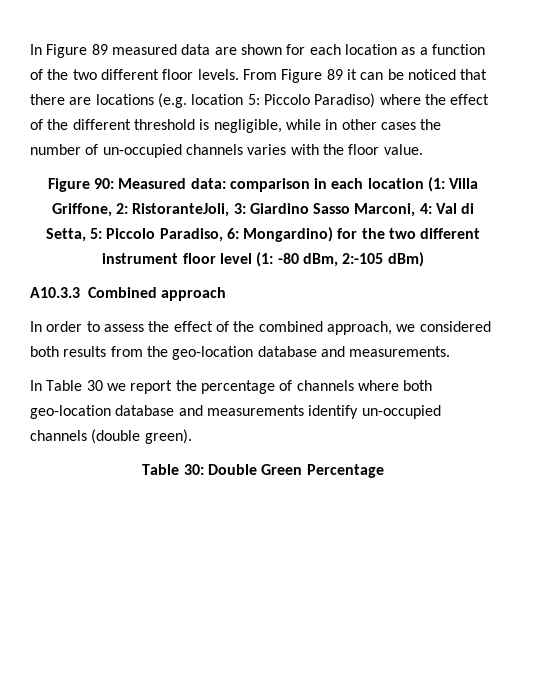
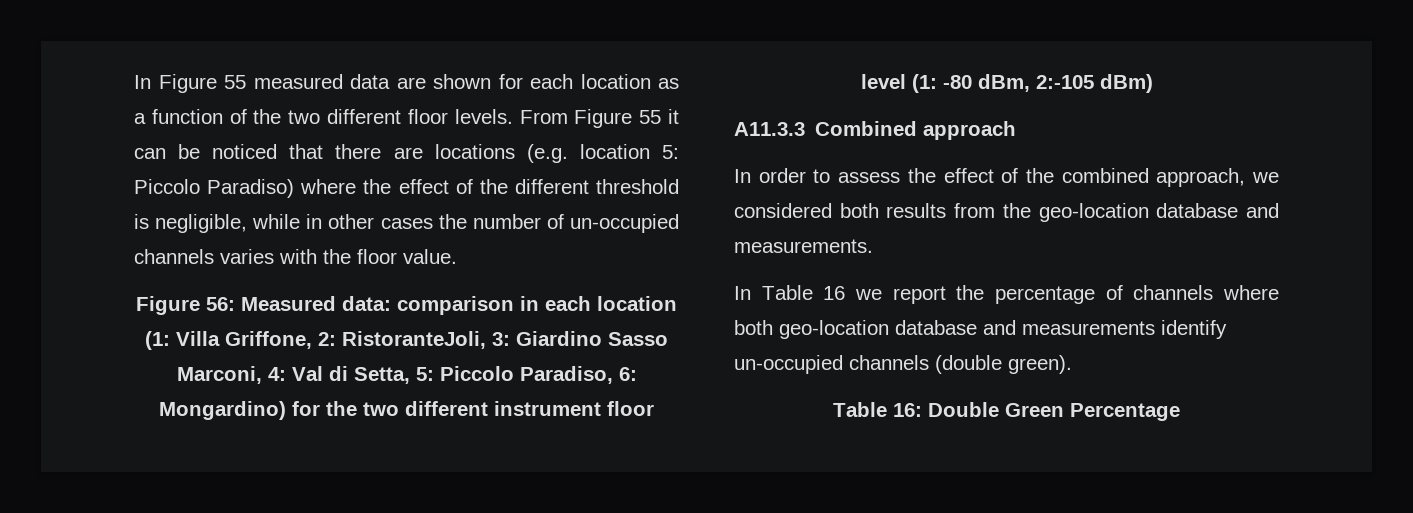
- In Figure 89 measured data are shown for each location as a function of the two different floor levels.
+ In Figure 55 measured data are shown for each location as a function of the two different floor levels.
- From Figure 89 it can be noticed that there are locations (e.g. location 5: Piccolo Paradiso) where the effect of the different threshold is negligible, while in other cases the number of un-occupied channels varies with the floor value.
+ From Figure 55 it can be noticed that there are locations (e.g. location 5: Piccolo Paradiso) where the effect of the different threshold is negligible, while in other cases the number of un-occupied channels varies with the floor value.
- Figure 90: Measured data: comparison in each location (1: Villa Griffone, 2: RistoranteJoli, 3: Giardino Sasso Marconi, 4: Val di Setta, 5: Piccolo Paradiso, 6: Mongardino) for the two different instrument floor level (1: -80 dBm, 2:-105 dBm)
+ Figure 56: Measured data: comparison in each location (1: Villa Griffone, 2: RistoranteJoli, 3: Giardino Sasso Marconi, 4: Val di Setta, 5: Piccolo Paradiso, 6: Mongardino) for the two different instrument floor level (1: -80 dBm, 2:-105 dBm)
- A10.3.3 Combined approach
+ A11.3.3 Combined approach
- In Table 30 we report the percentage of channels where both geo-location database and measurements identify un-occupied channels (double green).
+ In Table 16 we report the percentage of channels where both geo-location database and measurements identify un-occupied channels (double green).
- Table 30: Double Green Percentage
+ Table 16: Double Green Percentage

